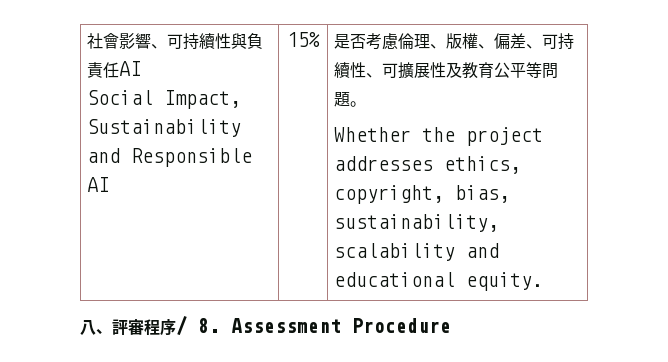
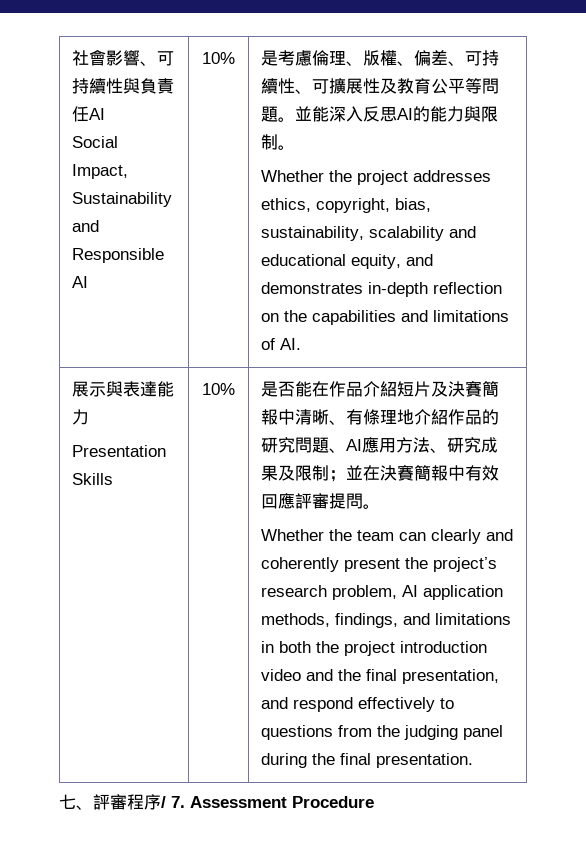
- 15% | 是否考慮倫理、版權、偏差、可持續性、可擴展性及教育公平等問題。
+ 10% | 是考慮倫理、版權、偏差、可持續性、可擴展性及教育公平等問題。並能深入反思AI的能力與限制。
- Whether the project addresses ethics, copyright, bias, sustainability, scalability and educational equity.
- 八、評審程序/ 8. Assessment Procedure
+ Whether the project addresses ethics, copyright, bias, sustainability, scalability and educational equity, and demonstrates in-depth reflection on the capabilities and limitations of AI.
+ 展示與表達能力
+ Presentation Skills | 10% | 是否能在作品介紹短片及決賽簡報中清晰、有條理地介紹作品的研究問題、AI應用方法、研究成果及限制；並在決賽簡報中有效回應評審提問。
+ Whether the team can clearly and coherently present the project’s research problem, AI application methods, findings, and limitations in both the project introduction video and the final presentation, and respond effectively to questions from the judging panel during the final presentation.
+ 七、評審程序/ 7. Assessment Procedure

